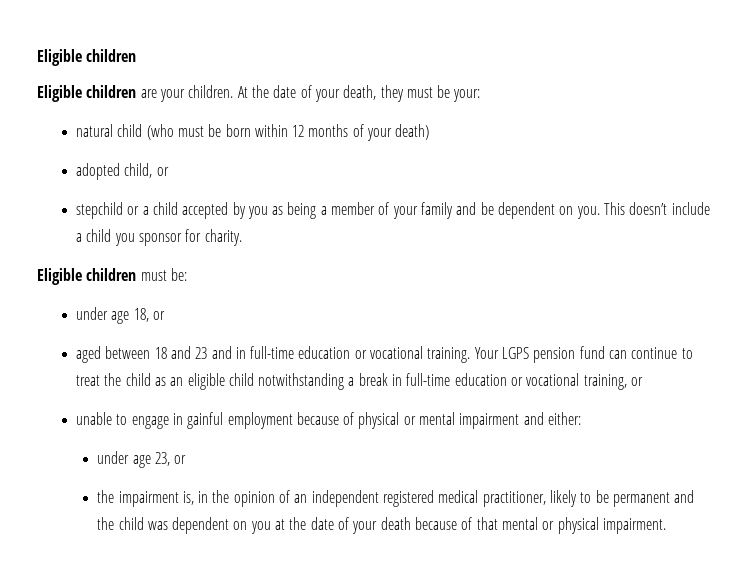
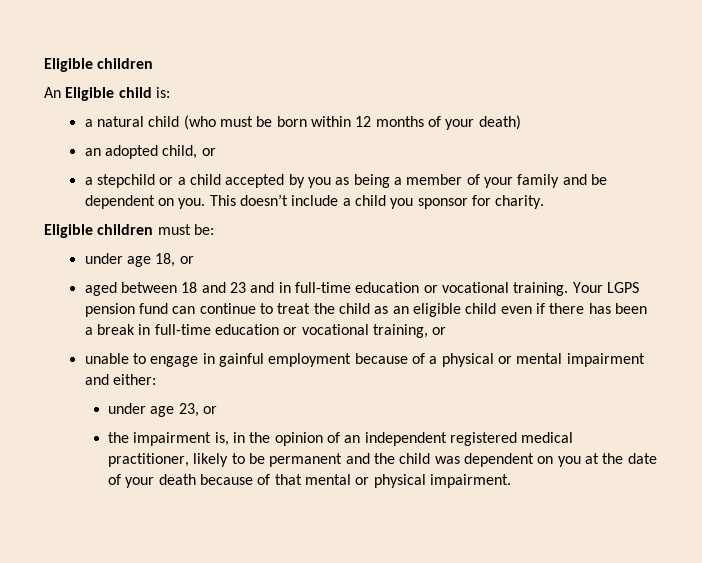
- Eligible children are your children. At the date of your death, they must be your:
- natural child (who must be born within 12 months of your death)
+ An Eligible child is:
+ a natural child (who must be born within 12 months of your death)
- adopted child, or
+ an adopted child, or
- stepchild or a child accepted by you as being a member of your family and be dependent on you.
+ a stepchild or a child accepted by you as being a member of your family and be dependent on you.
- Your LGPS pension fund can continue to treat the child as an eligible child notwithstanding a break in full-time education or vocational training, or
+ Your LGPS pension fund can continue to treat the child as an eligible child even if there has been a break in full-time education or vocational training, or
- unable to engage in gainful employment because of physical or mental impairment and either:
+ unable to engage in gainful employment because of a physical or mental impairment and either:

